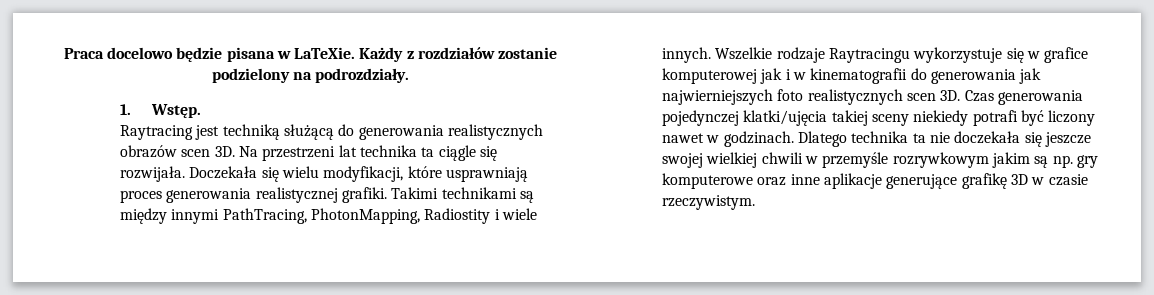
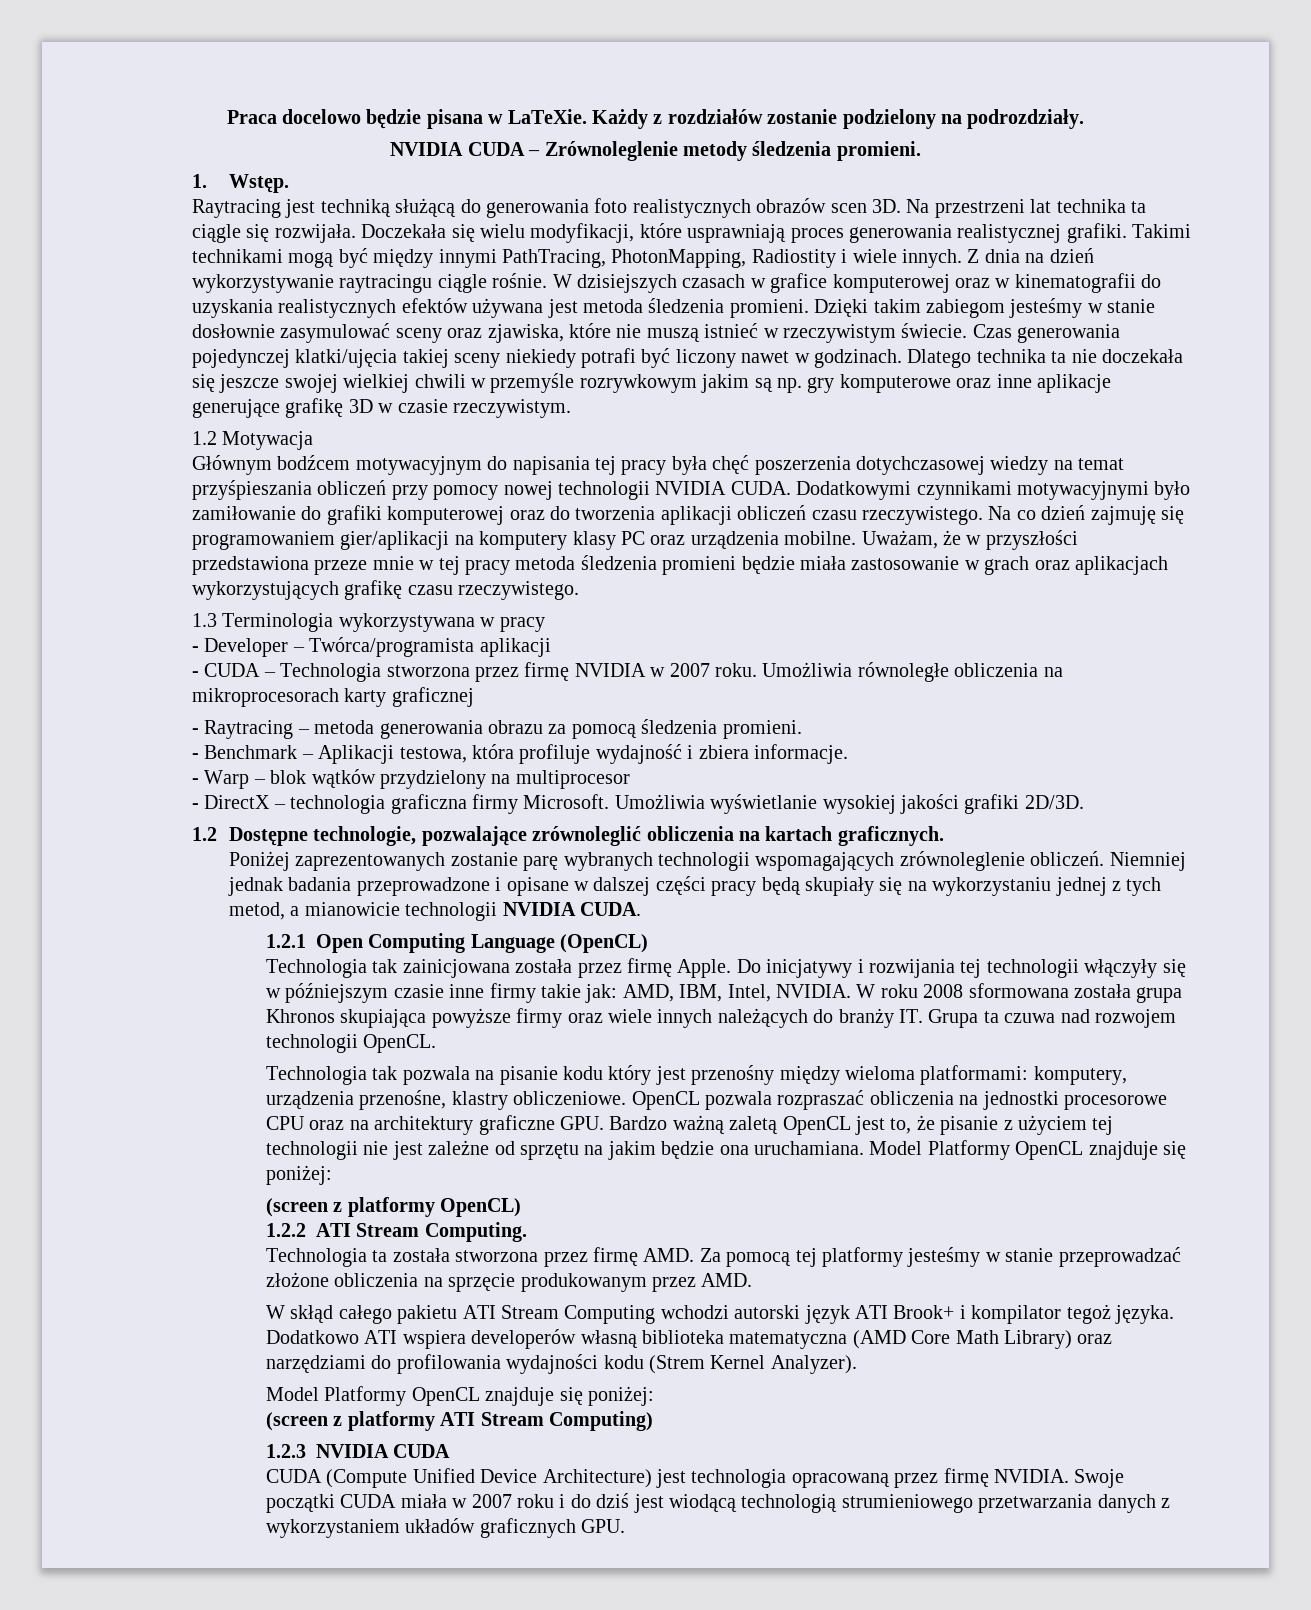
+ NVIDIA CUDA – Zrównoleglenie metody śledzenia promieni.
- Raytracing jest techniką służącą do generowania realistycznych obrazów scen 3D.
+ Raytracing jest techniką służącą do generowania foto realistycznych obrazów scen 3D.
- Takimi technikami są między innymi PathTracing, PhotonMapping, Radiostity i wiele innych.
+ Takimi technikami mogą być między innymi PathTracing, PhotonMapping, Radiostity i wiele innych.
- Wszelkie rodzaje Raytracingu wykorzystuje się w grafice komputerowej jak i w kinematografii do generowania jak najwierniejszych foto realistycznych scen 3D.
+ Z dnia na dzień wykorzystywanie raytracingu ciągle rośnie. W dzisiejszych czasach w grafice komputerowej oraz w kinematografii do uzyskania realistycznych efektów używana jest metoda śledzenia promieni. Dzięki takim zabiegom jesteśmy w stanie dosłownie zasymulować sceny oraz zjawiska, które nie muszą istnieć w rzeczywistym świecie.
+ 1.2 Motywacja
+ Głównym bodźcem motywacyjnym do napisania tej pracy była chęć poszerzenia dotychczasowej wiedzy na temat przyśpieszania obliczeń przy pomocy nowej technologii NVIDIA CUDA. Dodatkowymi czynnikami motywacyjnymi było zamiłowanie do grafiki komputerowej oraz do tworzenia aplikacji obliczeń czasu rzeczywistego. Na co dzień zajmuję się programowaniem gier/aplikacji na komputery klasy PC oraz urządzenia mobilne. Uważam, że w przyszłości przedstawiona przeze mnie w tej pracy metoda śledzenia promieni będzie miała zastosowanie w grach oraz aplikacjach wykorzystujących grafikę czasu rzeczywistego.
+ 1.3 Terminologia wykorzystywana w pracy
+ - Developer – Twórca/programista aplikacji
+ - CUDA – Technologia stworzona przez firmę NVIDIA w 2007 roku. Umożliwia równoległe obliczenia na mikroprocesorach karty graficznej
+ - Raytracing – metoda generowania obrazu za pomocą śledzenia promieni.
+ - Benchmark – Aplikacji testowa, która profiluje wydajność i zbiera informacje.
+ - Warp – blok wątków przydzielony na multiprocesor
+ - DirectX – technologia graficzna firmy Microsoft. Umożliwia wyświetlanie wysokiej jakości grafiki 2D/3D.
+ 1.2 Dostępne technologie, pozwalające zrównoleglić obliczenia na kartach graficznych.
+ Poniżej zaprezentowanych zostanie parę wybranych technologii wspomagających zrównoleglenie obliczeń. Niemniej jednak badania przeprowadzone i opisane w dalszej części pracy będą skupiały się na wykorzystaniu jednej z tych metod, a mianowicie technologii NVIDIA CUDA.
+ 1.2.1 Open Computing Language (OpenCL)
+ Technologia tak zainicjowana została przez firmę Apple. Do inicjatywy i rozwijania tej technologii włączyły się w późniejszym czasie inne firmy takie jak: AMD, IBM, Intel, NVIDIA. W roku 2008 sformowana została grupa Khronos skupiająca powyższe firmy oraz wiele innych należących do branży IT. Grupa ta czuwa nad rozwojem technologii OpenCL.
+ Technologia tak pozwala na pisanie kodu który jest przenośny między wieloma platformami: komputery, urządzenia przenośne, klastry obliczeniowe. OpenCL pozwala rozpraszać obliczenia na jednostki procesorowe CPU oraz na architektury graficzne GPU. Bardzo ważną zaletą OpenCL jest to, że pisanie z użyciem tej technologii nie jest zależne od sprzętu na jakim będzie ona uruchamiana. Model Platformy OpenCL znajduje się poniżej:
+ (screen z platformy OpenCL)
+ 1.2.2 ATI Stream Computing.
+ Technologia ta została stworzona przez firmę AMD. Za pomocą tej platformy jesteśmy w stanie przeprowadzać złożone obliczenia na sprzęcie produkowanym przez AMD.
+ W skłąd całego pakietu ATI Stream Computing wchodzi autorski język ATI Brook+ i kompilator tegoż języka. Dodatkowo ATI wspiera developerów własną biblioteka matematyczna (AMD Core Math Library) oraz narzędziami do profilowania wydajności kodu (Strem Kernel Analyzer).
+ Model Platformy OpenCL znajduje się poniżej:
+ (screen z platformy ATI Stream Computing)
+ 1.2.3 NVIDIA CUDA
+ CUDA (Compute Unified Device Architecture) jest technologia opracowaną przez firmę NVIDIA. Swoje początki CUDA miała w 2007 roku i do dziś jest wiodącą technologią strumieniowego przetwarzania danych z wykorzystaniem układów graficznych GPU.

